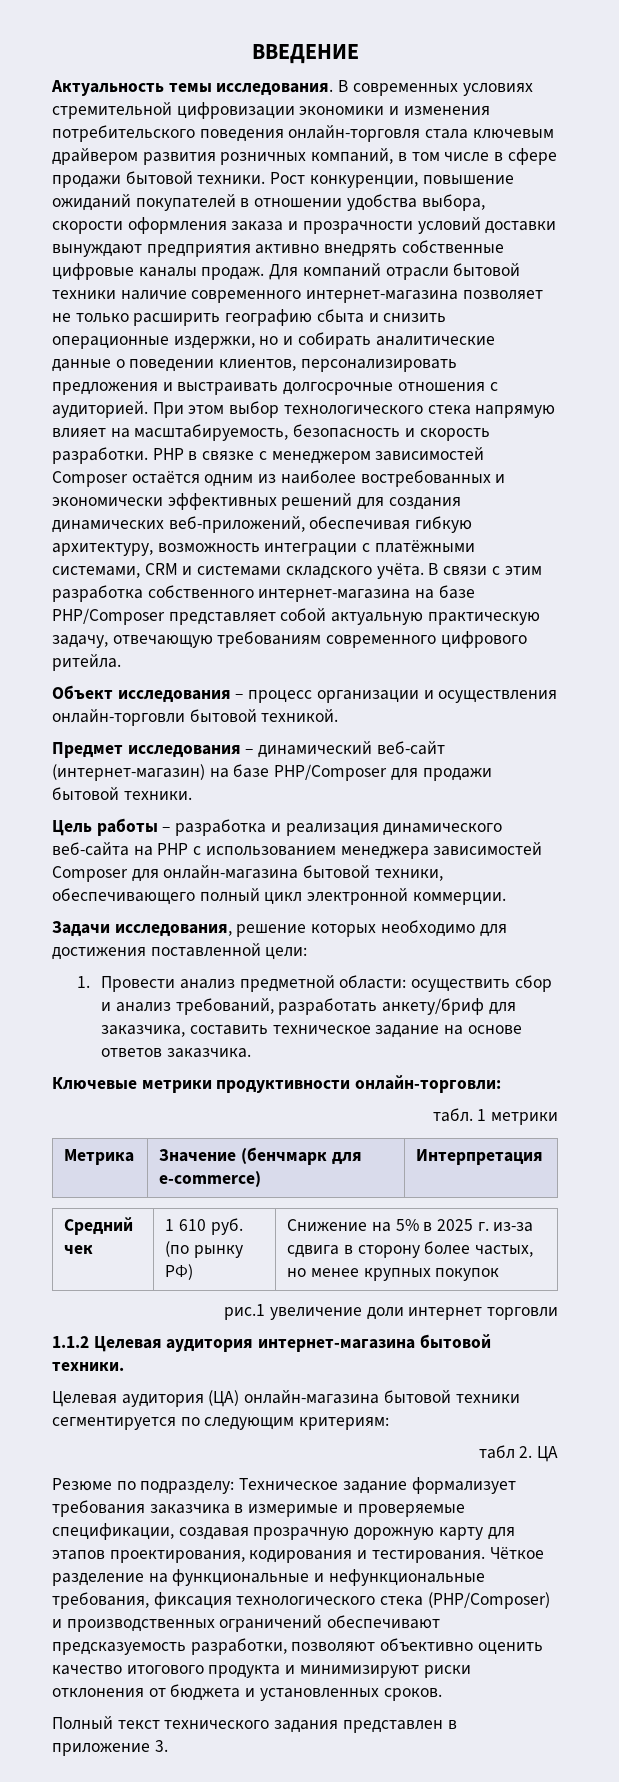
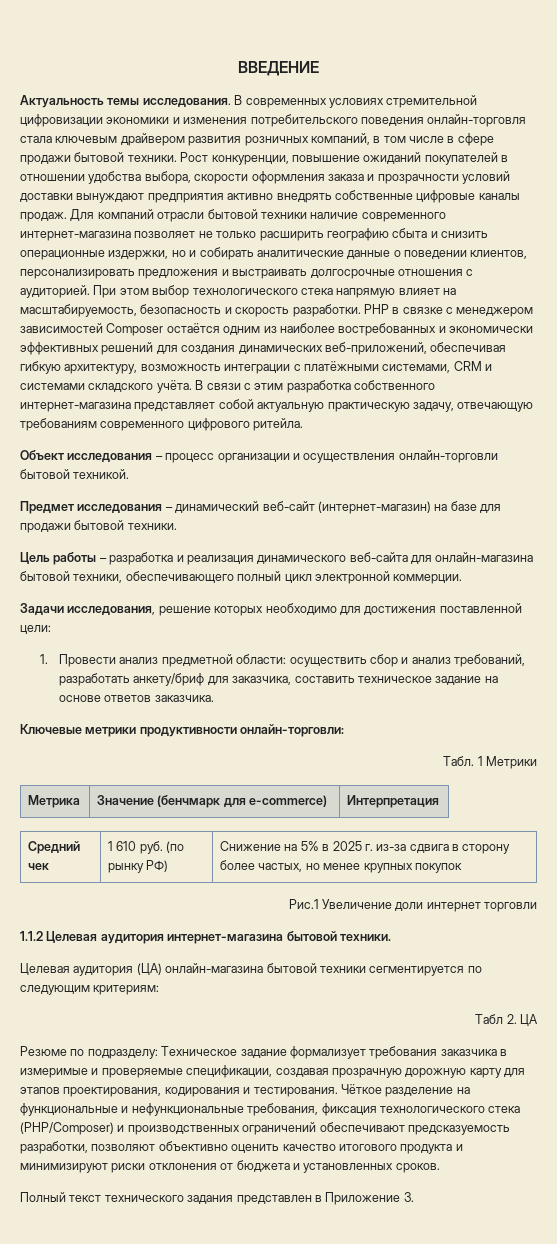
- В связи с этим разработка собственного интернет-магазина на базе PHP/Composer представляет собой актуальную практическую задачу, отвечающую требованиям современного цифрового ритейла.
+ В связи с этим разработка собственного интернет-магазина представляет собой актуальную практическую задачу, отвечающую требованиям современного цифрового ритейла.
- Предмет исследования – динамический веб-сайт (интернет-магазин) на базе PHP/Composer для продажи бытовой техники.
+ Предмет исследования – динамический веб-сайт (интернет-магазин) на базе для продажи бытовой техники.
- Цель работы – разработка и реализация динамического веб-сайта на PHP с использованием менеджера зависимостей Composer для онлайн-магазина бытовой техники, обеспечивающего полный цикл электронной коммерции.
+ Цель работы – разработка и реализация динамического веб-сайта для онлайн-магазина бытовой техники, обеспечивающего полный цикл электронной коммерции.
- табл. 1 метрики
+ Табл. 1 Метрики
- рис.1 увеличение доли интернет торговли
+ Рис.1 Увеличение доли интернет торговли
- табл 2. ЦА
+ Табл 2. ЦА
- Полный текст технического задания представлен в приложение 3.
+ Полный текст технического задания представлен в Приложение 3.

